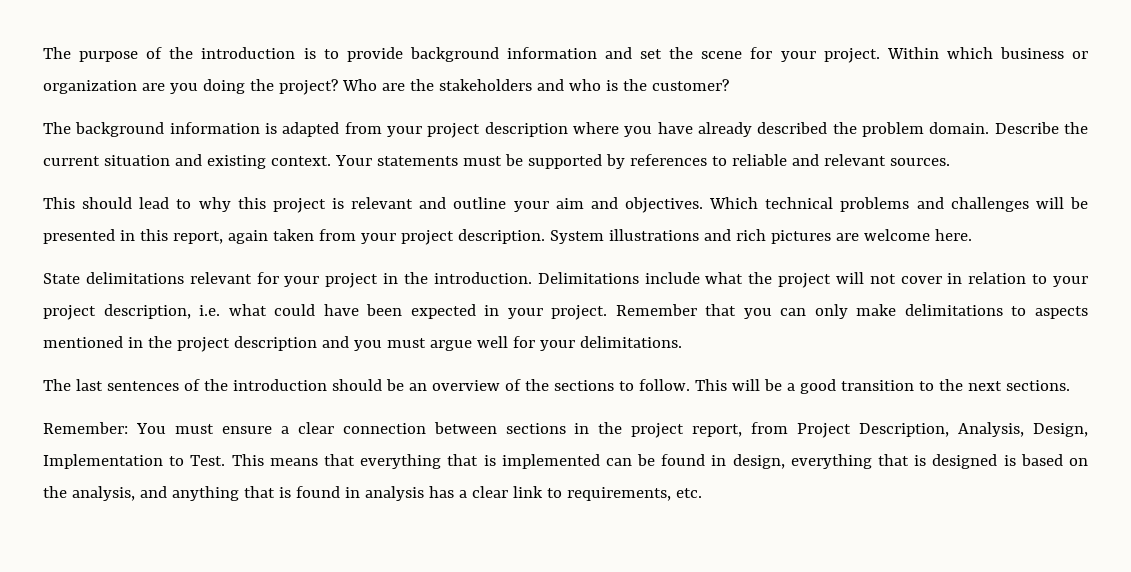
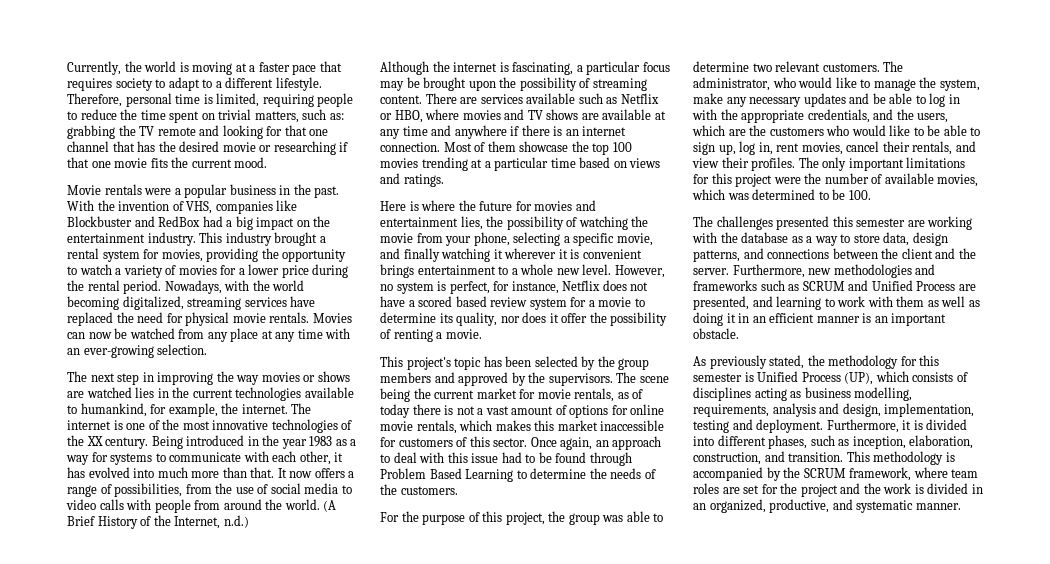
- The purpose of the introduction is to provide background information and set the scene for your project. Within which business or organization are you doing the project? Who are the stakeholders and who is the customer?
- The background information is adapted from your project description where you have already described the problem domain. Describe the current situation and existing context. Your statements must be supported by references to reliable and relevant sources.
- This should lead to why this project is relevant and outline your aim and objectives. Which technical problems and challenges will be presented in this report, again taken from your project description. System illustrations and rich pictures are welcome here.
- State delimitations relevant for your project in the introduction. Delimitations include what the project will not cover in relation to your project description, i.e. what could have been expected in your project. Remember that you can only make delimitations to aspects mentioned in the project description and you must argue well for your delimitations.
- The last sentences of the introduction should be an overview of the sections to follow. This will be a good transition to the next sections.
- Remember: You must ensure a clear connection between sections in the project report, from Project Description, Analysis, Design, Implementation to Test. This means that everything that is implemented can be found in design, everything that is designed is based on the analysis, and anything that is found in analysis has a clear link to requirements, etc.
+ Currently, the world is moving at a faster pace that requires society to adapt to a different lifestyle. Therefore, personal time is limited, requiring people to reduce the time spent on trivial matters, such as: grabbing the TV remote and looking for that one channel that has the desired movie or researching if that one movie fits the current mood.
+ Movie rentals were a popular business in the past. With the invention of VHS, companies like Blockbuster and RedBox had a big impact on the entertainment industry. This industry brought a rental system for movies, providing the opportunity to watch a variety of movies for a lower price during the rental period. Nowadays, with the world becoming digitalized, streaming services have replaced the need for physical movie rentals. Movies can now be watched from any place at any time with an ever-growing selection.
+ The next step in improving the way movies or shows are watched lies in the current technologies available to humankind, for example, the internet. The internet is one of the most innovative technologies of the XX century. Being introduced in the year 1983 as a way for systems to communicate with each other, it has evolved into much more than that. It now offers a range of possibilities, from the use of social media to video calls with people from around the world. (A Brief History of the Internet, n.d.)
+ Although the internet is fascinating, a particular focus may be brought upon the possibility of streaming content. There are services available such as Netflix or HBO, where movies and TV shows are available at any time and anywhere if there is an internet connection. Most of them showcase the top 100 movies trending at a particular time based on views and ratings.
+ Here is where the future for movies and entertainment lies, the possibility of watching the movie from your phone, selecting a specific movie, and finally watching it wherever it is convenient brings entertainment to a whole new level. However, no system is perfect, for instance, Netflix does not have a scored based review system for a movie to determine its quality, nor does it offer the possibility of renting a movie.
+ This project's topic has been selected by the group members and approved by the supervisors. The scene being the current market for movie rentals, as of today there is not a vast amount of options for online movie rentals, which makes this market inaccessible for customers of this sector. Once again, an approach to deal with this issue had to be found through Problem Based Learning to determine the needs of the customers.
+ For the purpose of this project, the group was able to determine two relevant customers. The administrator, who would like to manage the system, make any necessary updates and be able to log in with the appropriate credentials, and the users, which are the customers who would like to be able to sign up, log in, rent movies, cancel their rentals, and view their profiles. The only important limitations for this project were the number of available movies, which was determined to be 100.
+ The challenges presented this semester are working with the database as a way to store data, design patterns, and connections between the client and the server. Furthermore, new methodologies and frameworks such as SCRUM and Unified Process are presented, and learning to work with them as well as doing it in an efficient manner is an important obstacle.
+ As previously stated, the methodology for this semester is Unified Process (UP), which consists of disciplines acting as business modelling, requirements, analysis and design, implementation, testing and deployment. Furthermore, it is divided into different phases, such as inception, elaboration, construction, and transition. This methodology is accompanied by the SCRUM framework, where team roles are set for the project and the work is divided in an organized, productive, and systematic manner.

